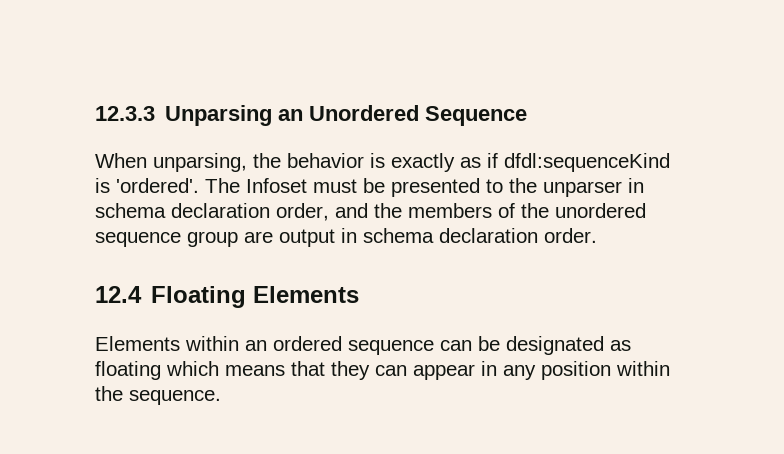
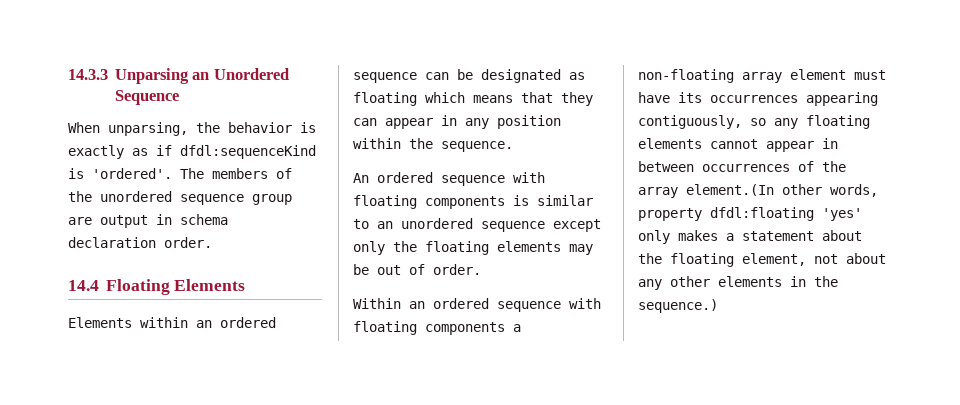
- 12.3.3 Unparsing an Unordered Sequence
+ 14.3.3 Unparsing an Unordered Sequence
- The Infoset must be presented to the unparser in schema declaration order, and the members of the unordered sequence group are output in schema declaration order.
+ The members of the unordered sequence group are output in schema declaration order.
- 12.4 Floating Elements
+ 14.4 Floating Elements
+ An ordered sequence with floating components is similar to an unordered sequence except only the floating elements may be out of order.
+ Within an ordered sequence with floating components a non-floating array element must have its occurrences appearing contiguously, so any floating elements cannot appear in between occurrences of the array element.(In other words, property dfdl:floating 'yes' only makes a statement about the floating element, not about any other elements in the sequence.)

